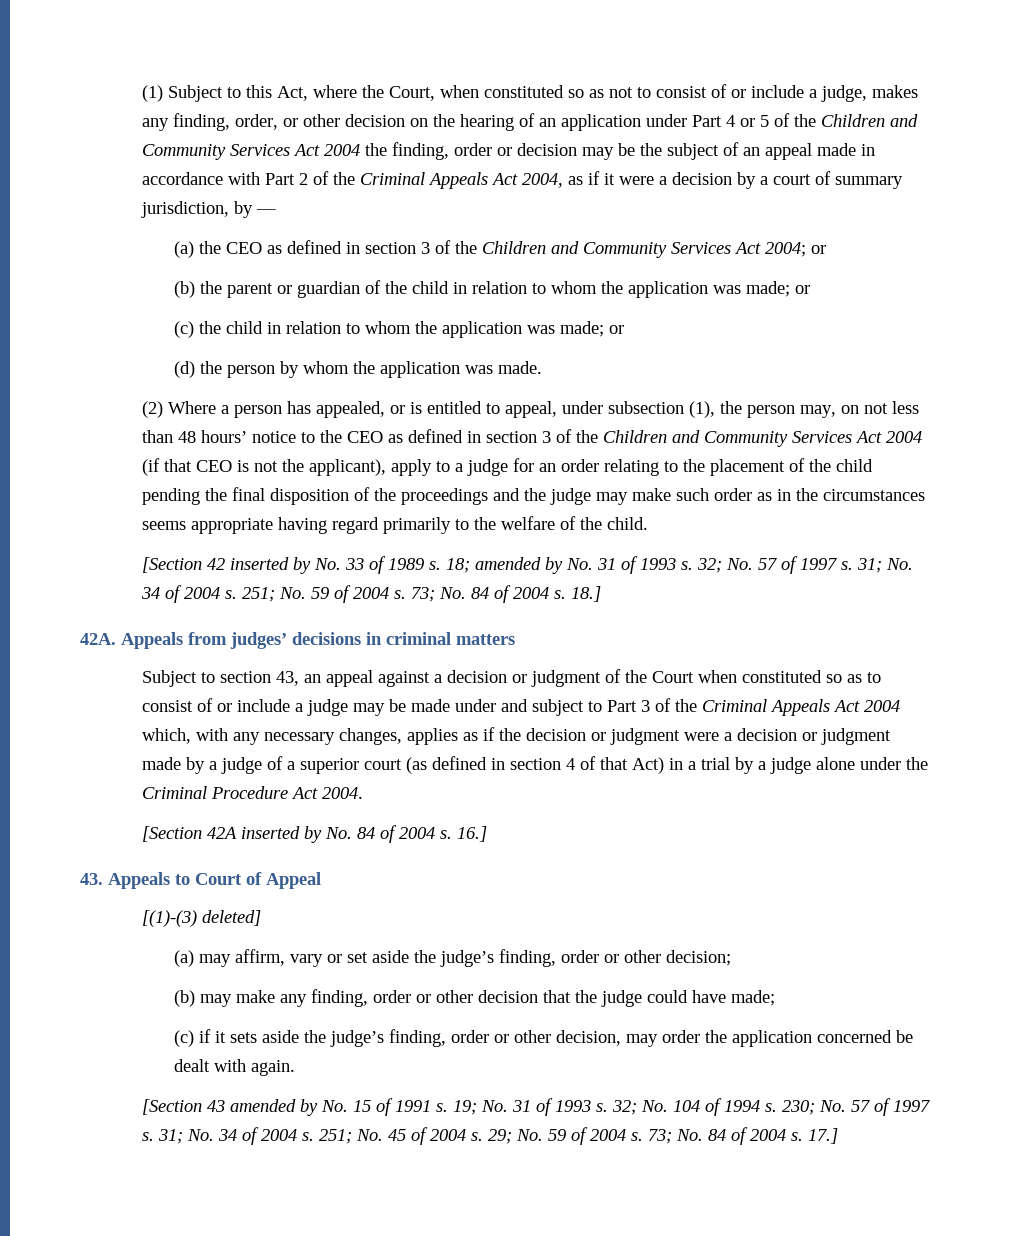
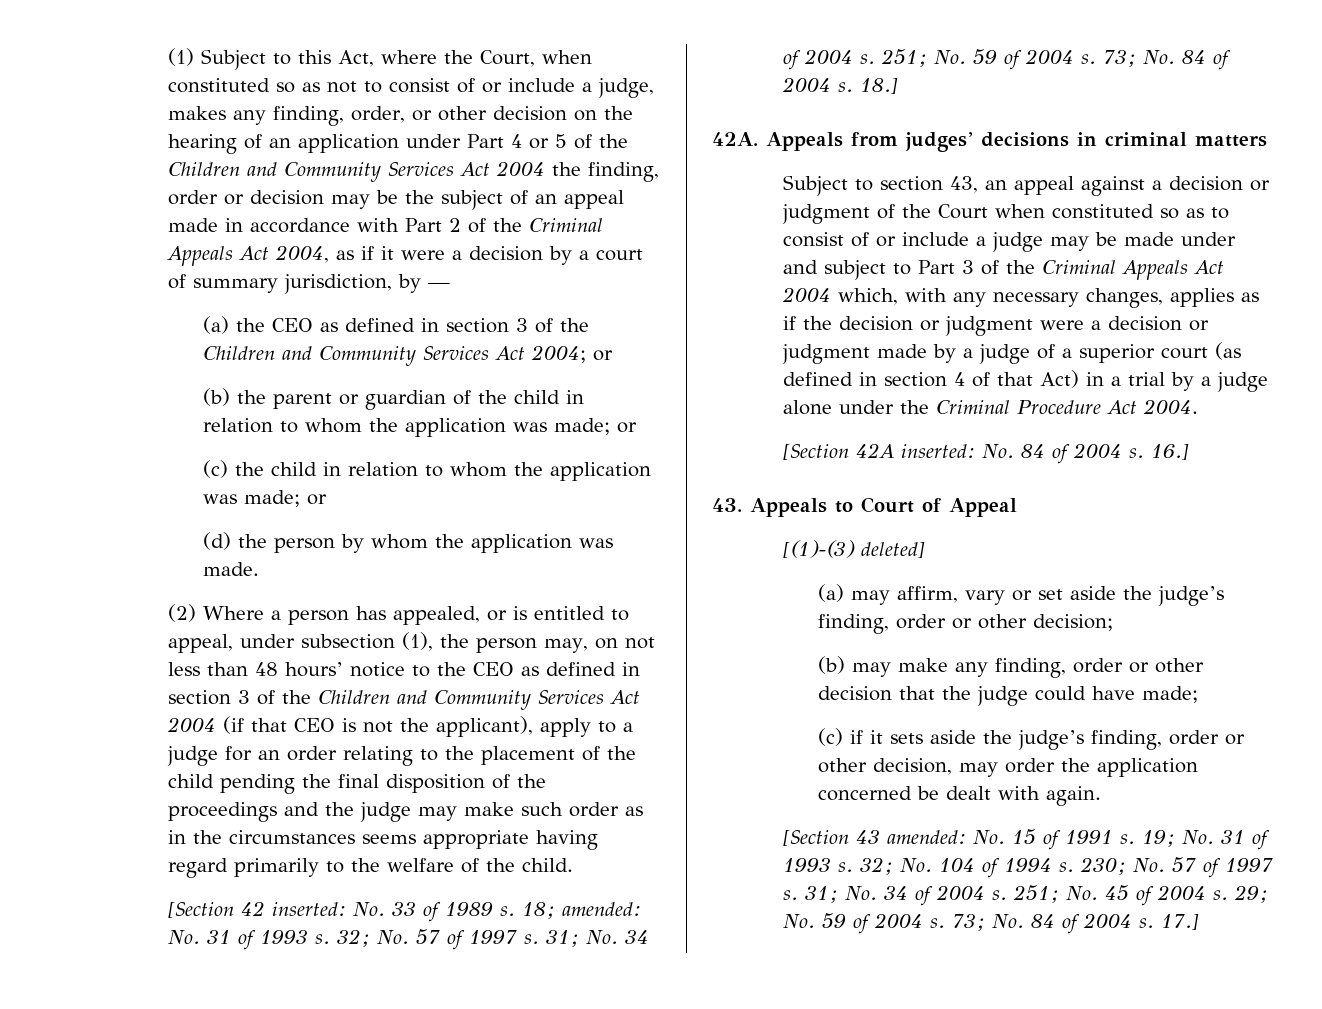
- [Section 42 inserted by No. 33 of 1989 s.
+ [Section 42 inserted: No. 33 of 1989 s.
- 18; amended by No. 31 of 1993 s.
+ 18; amended: No. 31 of 1993 s.
- [Section 42A inserted by No. 84 of 2004 s.
+ [Section 42A inserted: No. 84 of 2004 s.
- [Section 43 amended by No. 15 of 1991 s.
+ [Section 43 amended: No. 15 of 1991 s.

